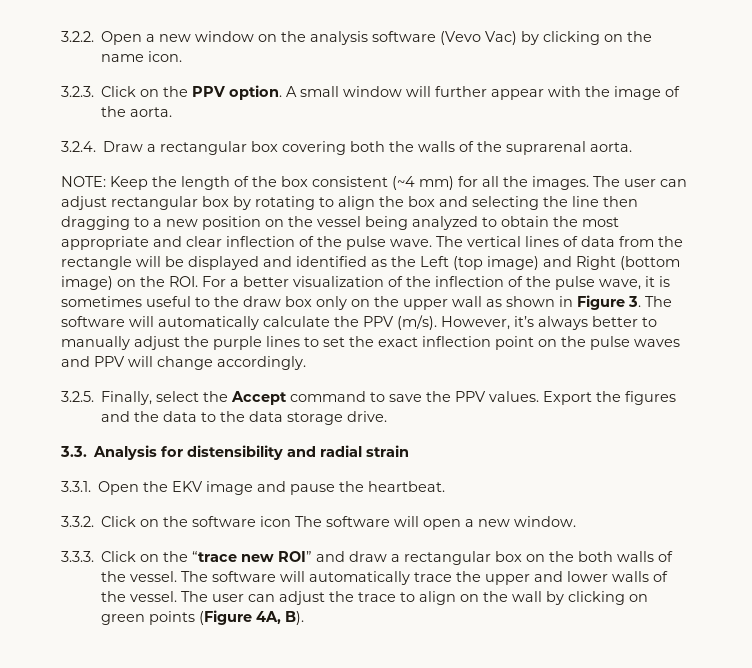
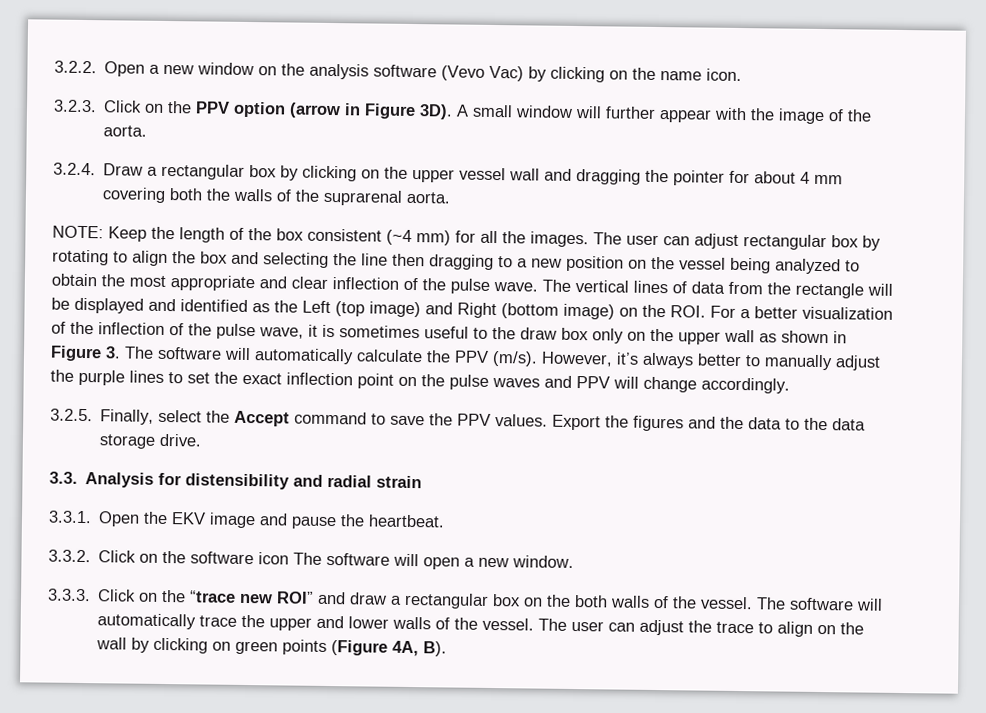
- 3.2.3. Click on the PPV option.
+ 3.2.3. Click on the PPV option (arrow in Figure 3D).
- 3.2.4. Draw a rectangular box covering both the walls of the suprarenal aorta.
+ 3.2.4. Draw a rectangular box by clicking on the upper vessel wall and dragging the pointer for about 4 mm covering both the walls of the suprarenal aorta.

